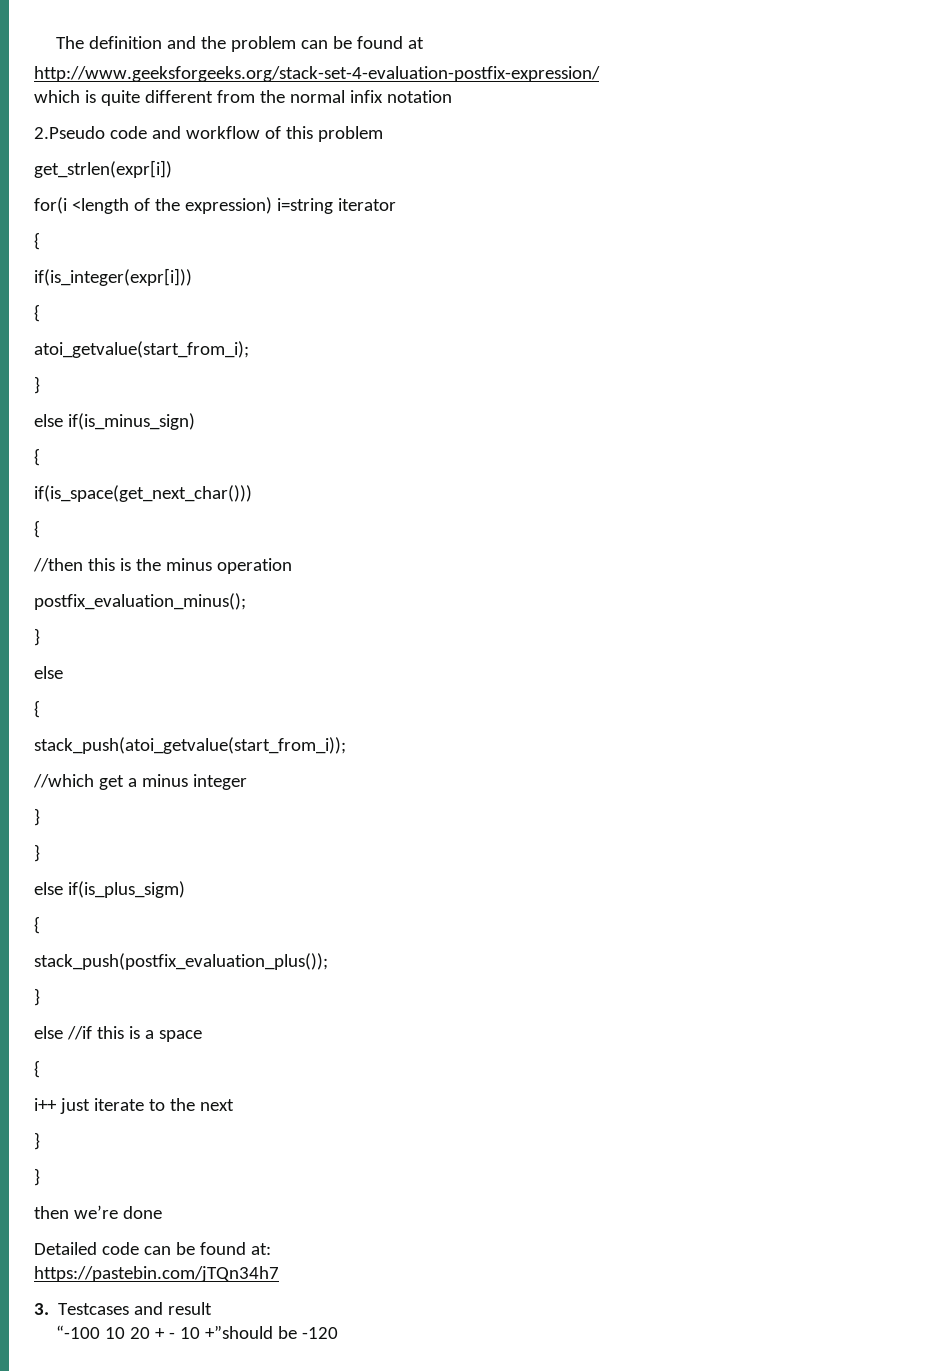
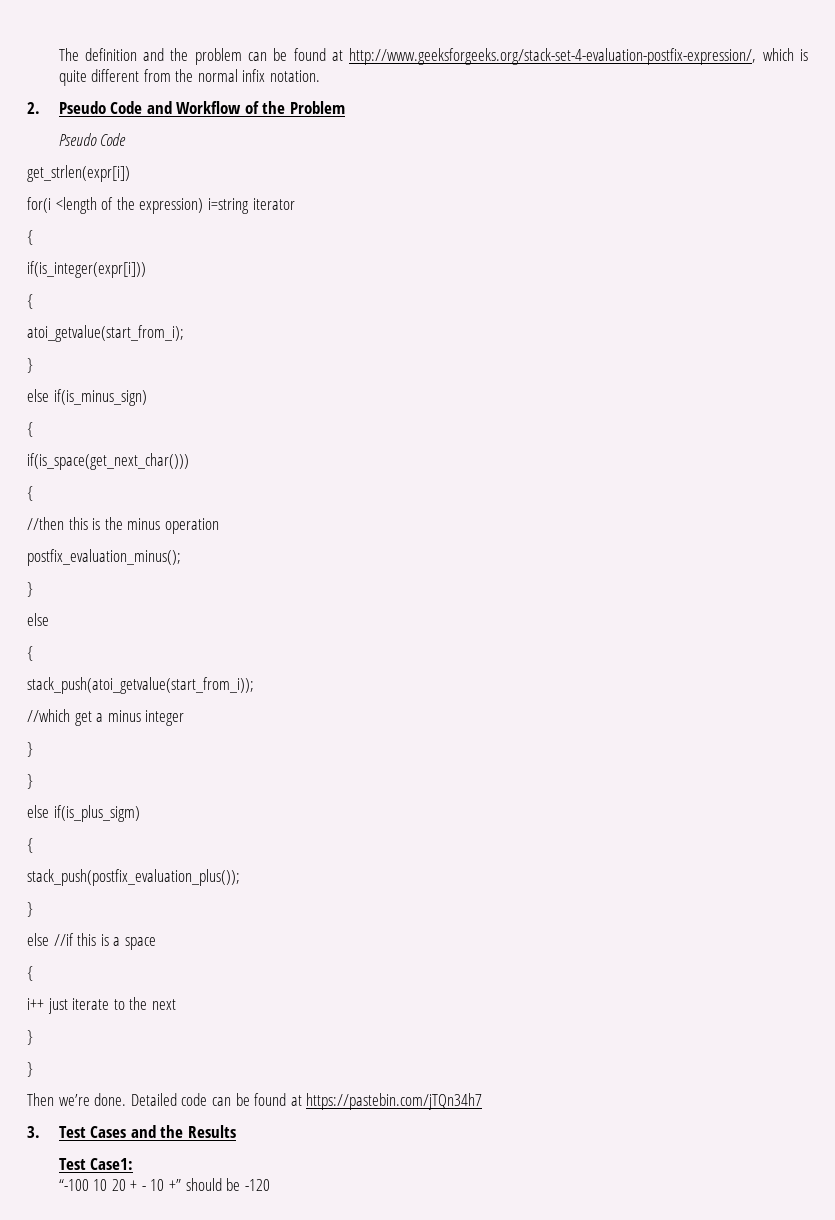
- The definition and the problem can be found at
- http://www.geeksforgeeks.org/stack-set-4-evaluation-postfix-expression/
- which is quite different from the normal infix notation
- 2.Pseudo code and workflow of this problem
+ The definition and the problem can be found at http://www.geeksforgeeks.org/stack-set-4-evaluation-postfix-expression/, which is quite different from the normal infix notation.
+ 2. Pseudo Code and Workflow of the Problem
+ Pseudo Code
- then we’re done
- Detailed code can be found at:
- https://pastebin.com/jTQn34h7
+ Then we’re done. Detailed code can be found at https://pastebin.com/jTQn34h7
- 3. Testcases and result
+ 3. Test Cases and the Results
+ Test Case1:
- “-100 10 20 + - 10 +”should be -120
+ “-100 10 20 + - 10 +” should be -120

